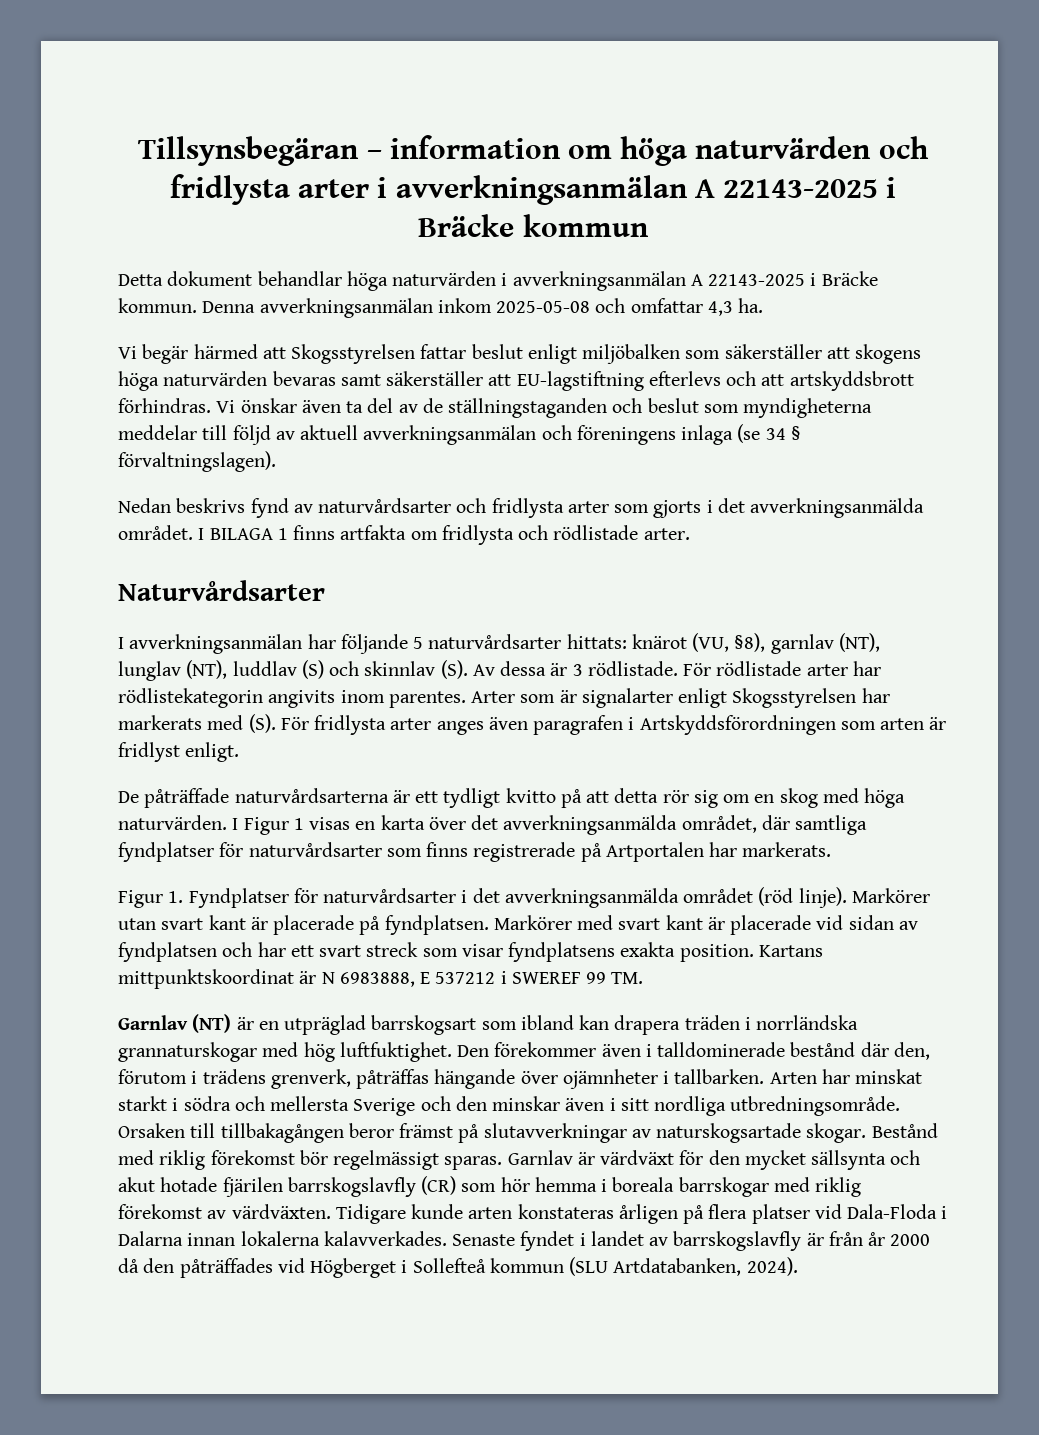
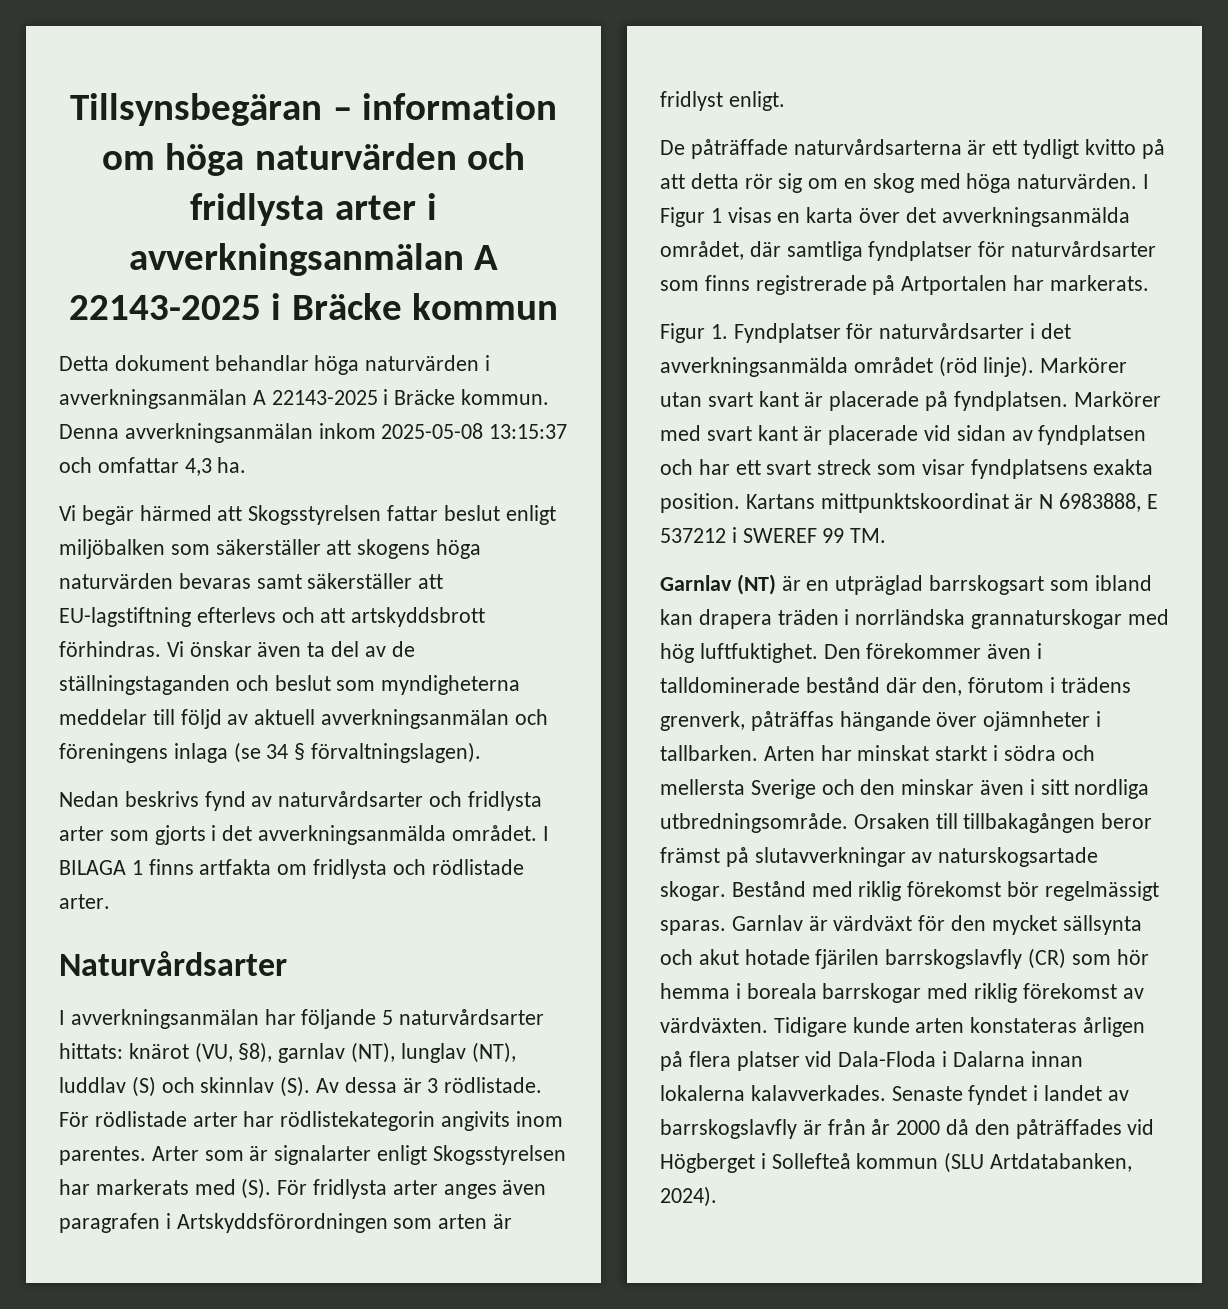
- Denna avverkningsanmälan inkom 2025-05-08 och omfattar 4,3 ha.
+ Denna avverkningsanmälan inkom 2025-05-08 13:15:37 och omfattar 4,3 ha.

